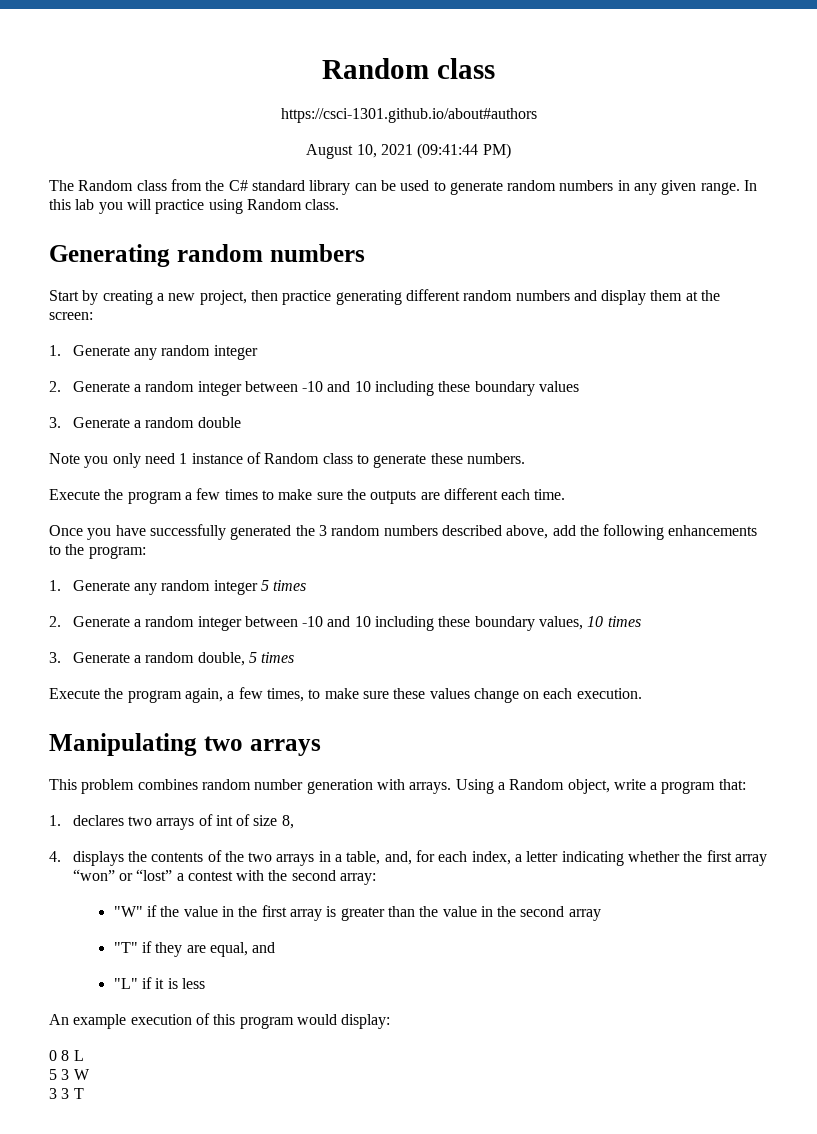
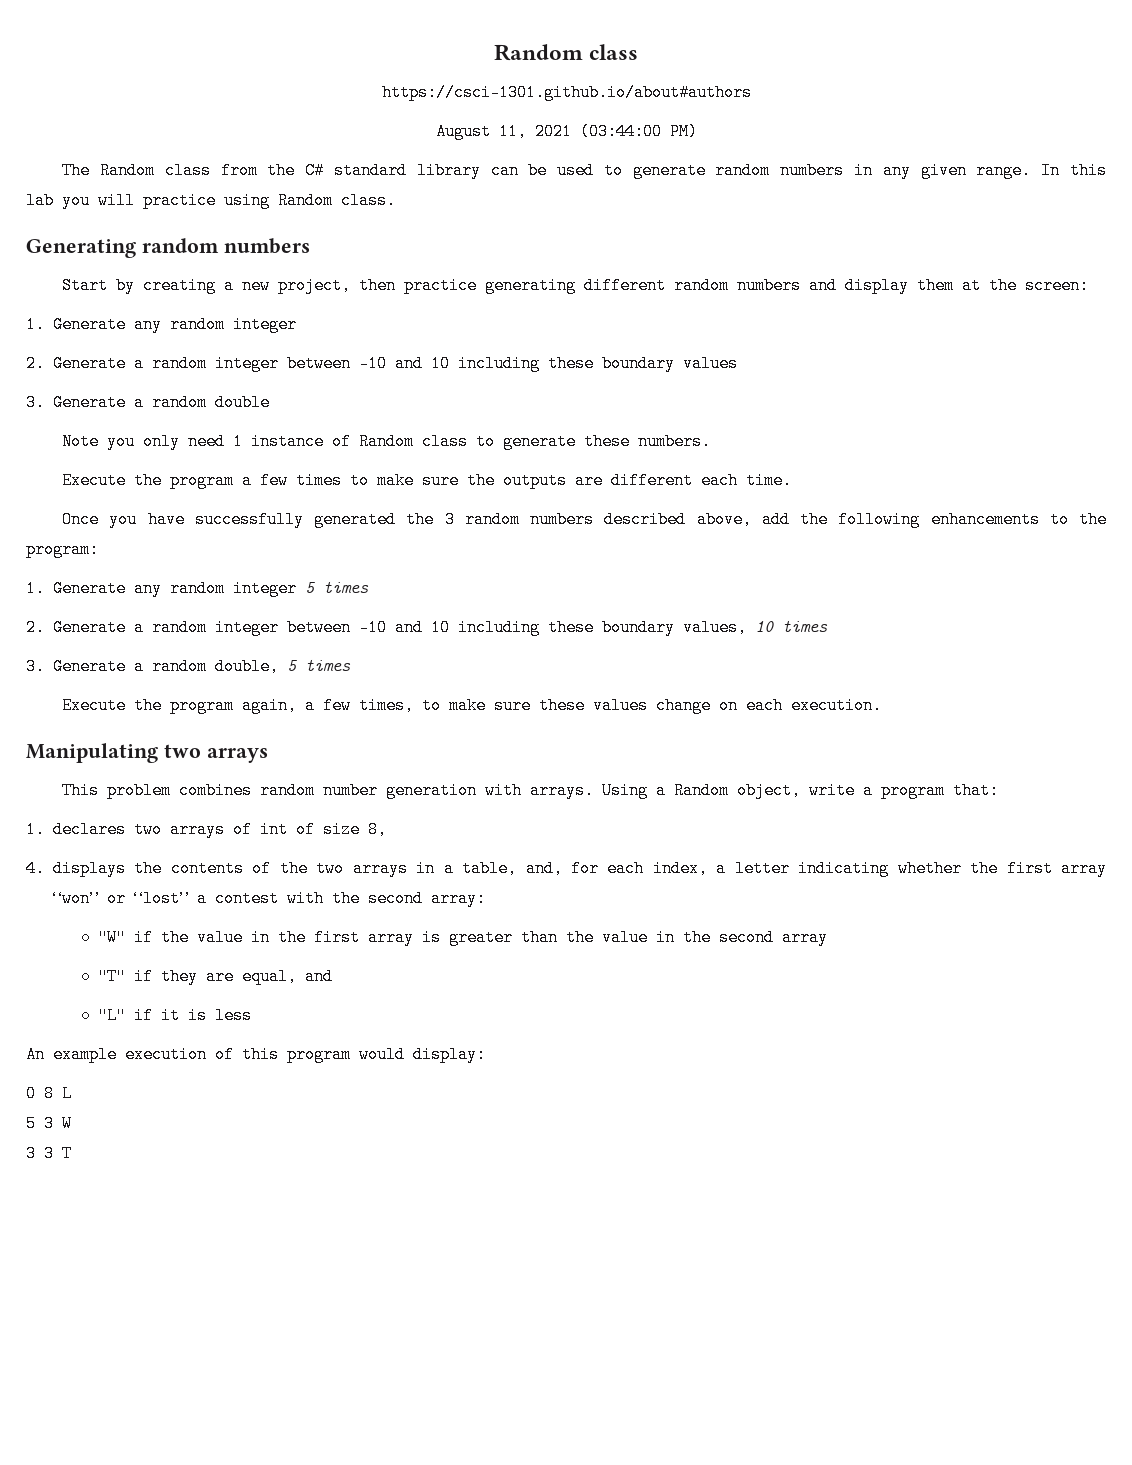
- August 10, 2021 (09:41:44 PM)
+ August 11, 2021 (03:44:00 PM)

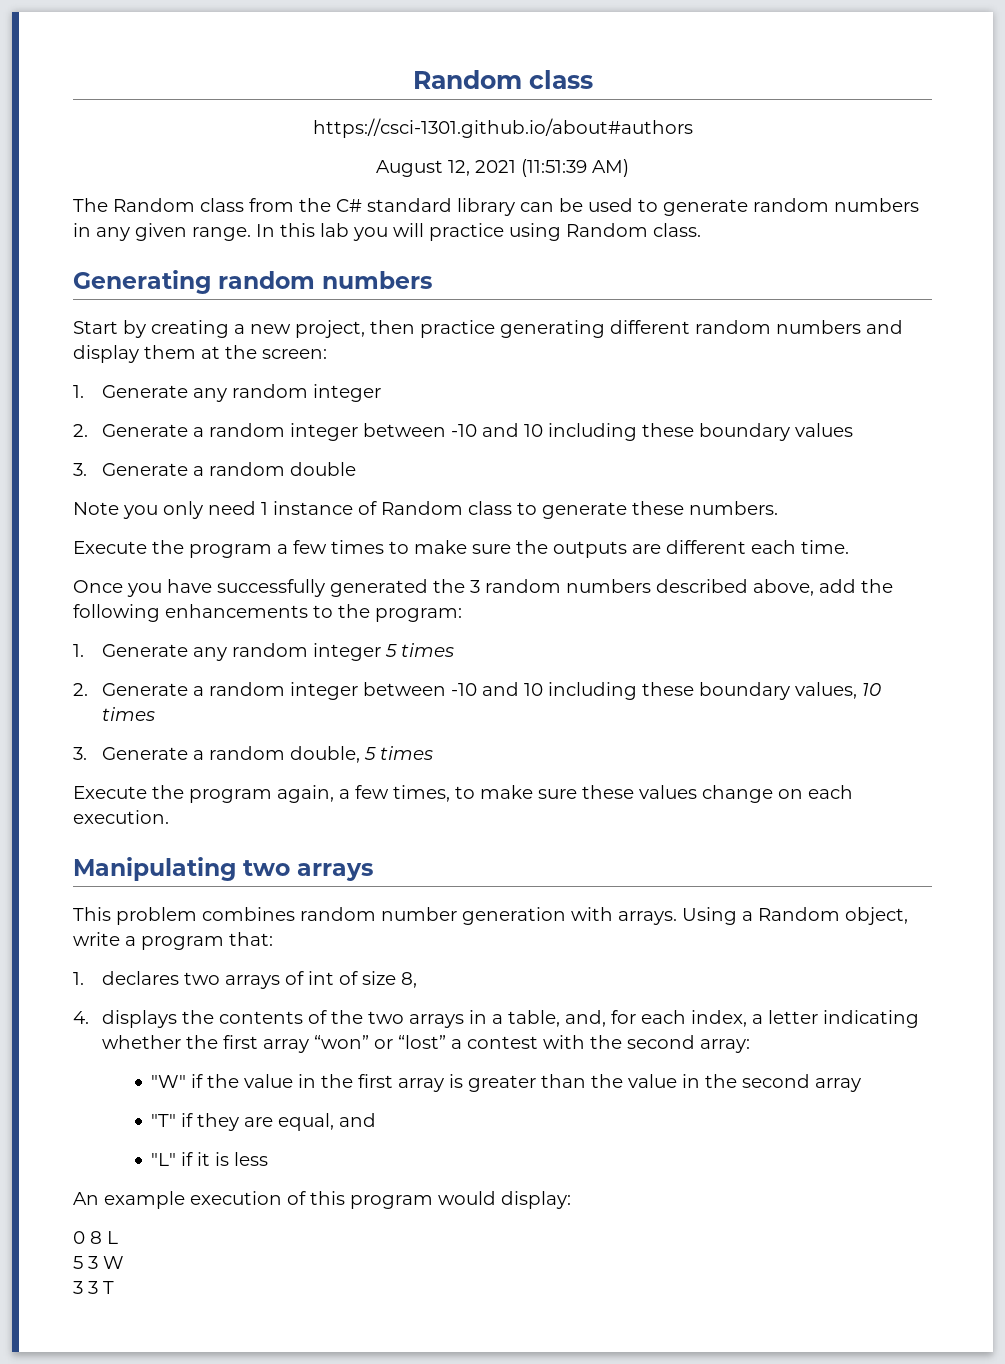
- August 11, 2021 (03:44:00 PM)
+ August 12, 2021 (11:51:39 AM)

